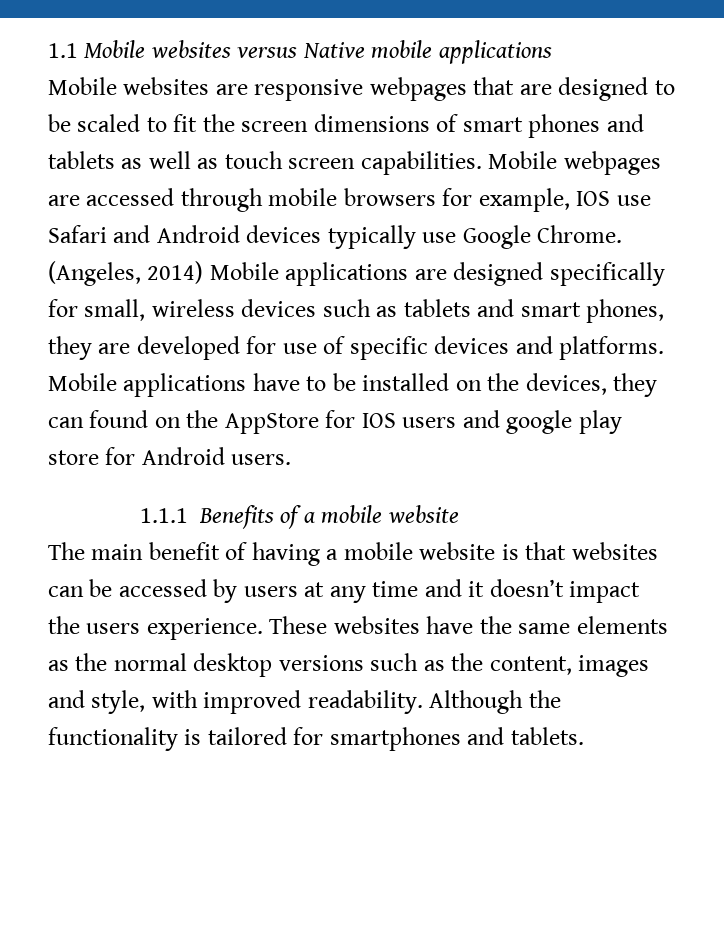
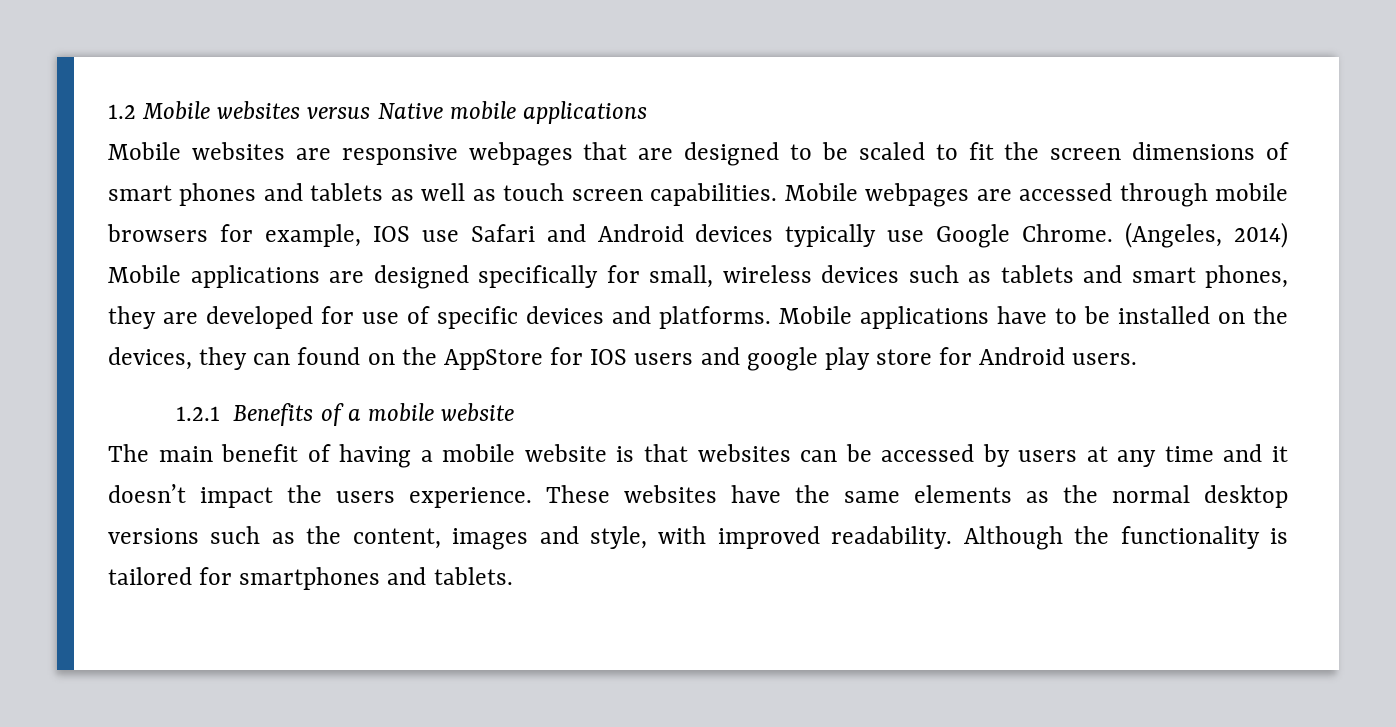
- 1.1 Mobile websites versus Native mobile applications
+ 1.2 Mobile websites versus Native mobile applications
- 1.1.1 Benefits of a mobile website
+ 1.2.1 Benefits of a mobile website

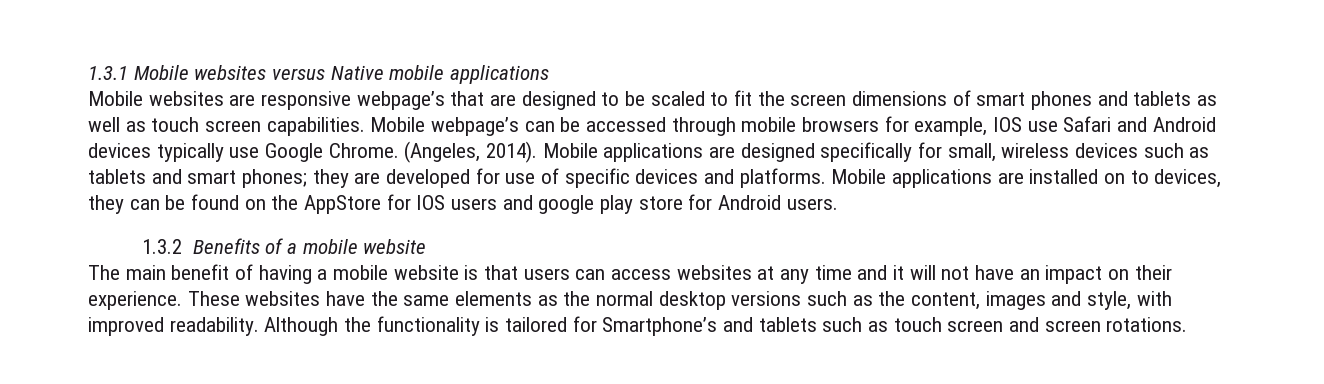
- 1.2 Mobile websites versus Native mobile applications
+ 1.3.1 Mobile websites versus Native mobile applications
- Mobile websites are responsive webpages that are designed to be scaled to fit the screen dimensions of smart phones and tablets as well as touch screen capabilities.
+ Mobile websites are responsive webpage’s that are designed to be scaled to fit the screen dimensions of smart phones and tablets as well as touch screen capabilities.
- Mobile webpages are accessed through mobile browsers for example, IOS use Safari and Android devices typically use Google Chrome.
+ Mobile webpage’s can be accessed through mobile browsers for example, IOS use Safari and Android devices typically use Google Chrome.
- (Angeles, 2014) Mobile applications are designed specifically for small, wireless devices such as tablets and smart phones, they are developed for use of specific devices and platforms.
+ (Angeles, 2014). Mobile applications are designed specifically for small, wireless devices such as tablets and smart phones; they are developed for use of specific devices and platforms.
- Mobile applications have to be installed on the devices, they can found on the AppStore for IOS users and google play store for Android users.
+ Mobile applications are installed on to devices, they can be found on the AppStore for IOS users and google play store for Android users.
- 1.2.1 Benefits of a mobile website
+ 1.3.2 Benefits of a mobile website
- The main benefit of having a mobile website is that websites can be accessed by users at any time and it doesn’t impact the users experience.
+ The main benefit of having a mobile website is that users can access websites at any time and it will not have an impact on their experience.
- Although the functionality is tailored for smartphones and tablets.
+ Although the functionality is tailored for Smartphone’s and tablets such as touch screen and screen rotations.

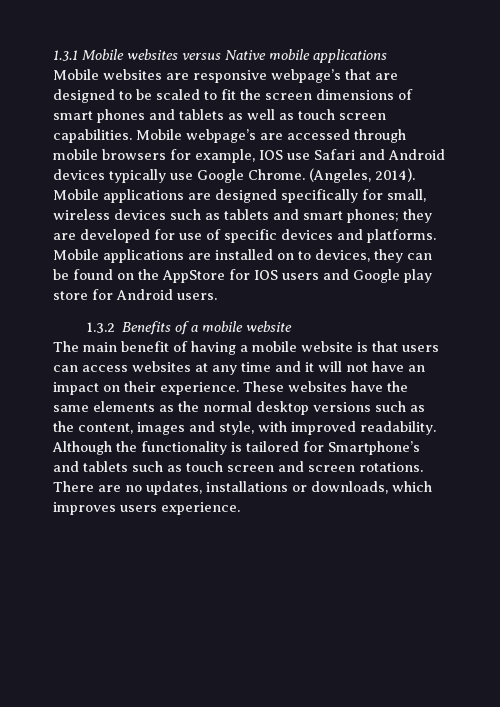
- Mobile webpage’s can be accessed through mobile browsers for example, IOS use Safari and Android devices typically use Google Chrome.
+ Mobile webpage’s are accessed through mobile browsers for example, IOS use Safari and Android devices typically use Google Chrome.
- Mobile applications are installed on to devices, they can be found on the AppStore for IOS users and google play store for Android users.
+ Mobile applications are installed on to devices, they can be found on the AppStore for IOS users and Google play store for Android users.
+ There are no updates, installations or downloads, which improves users experience.

